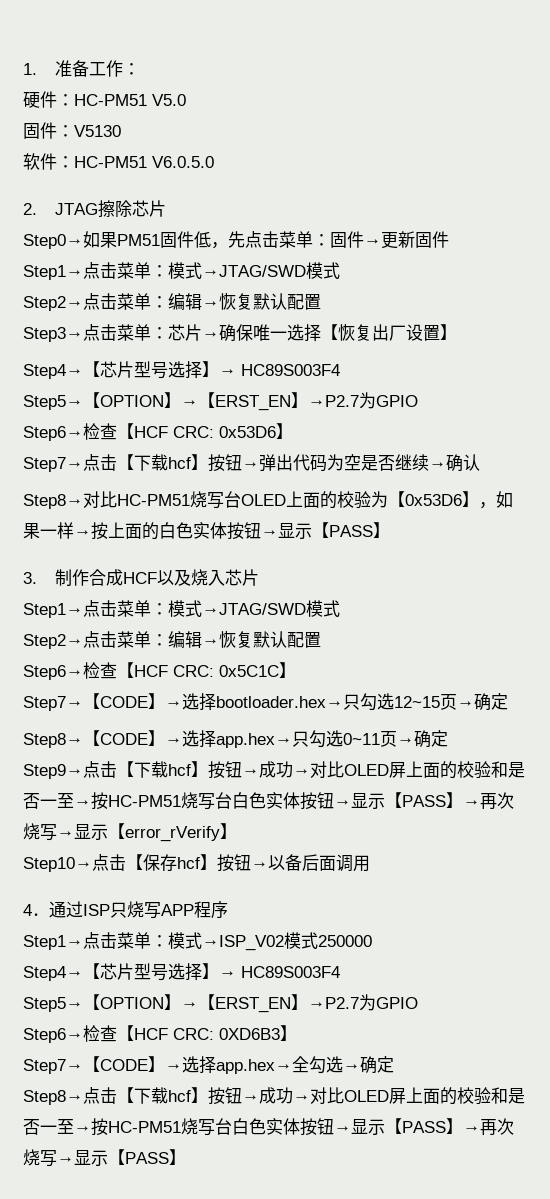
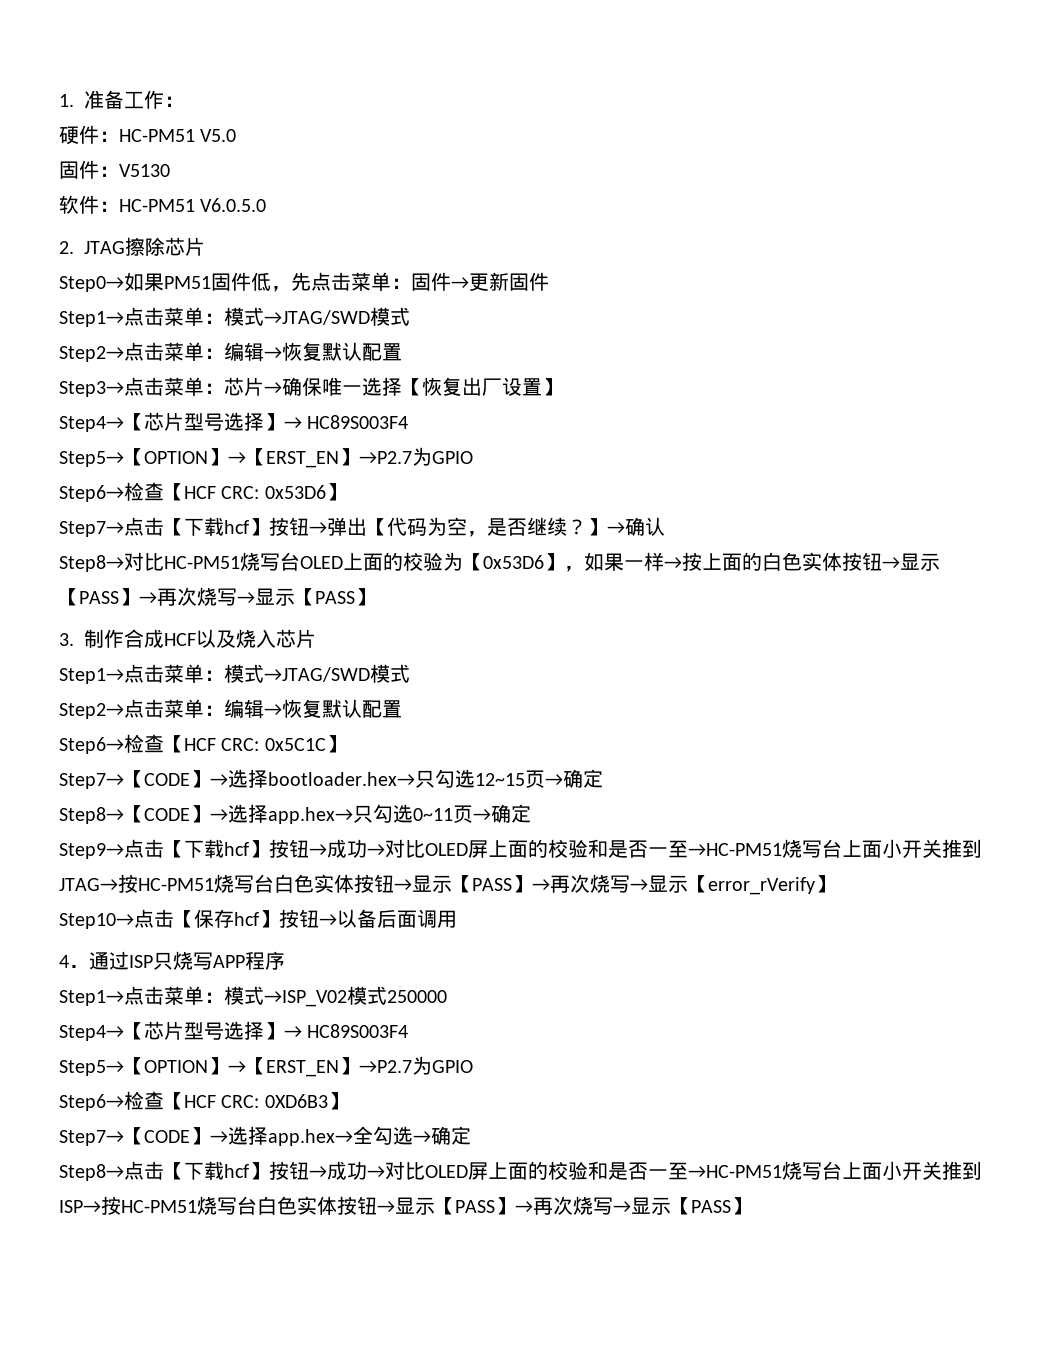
- Step7→点击【下载hcf】按钮→弹出代码为空是否继续→确认
+ Step7→点击【下载hcf】按钮→弹出【代码为空，是否继续？】→确认
- Step8→对比HC-PM51烧写台OLED上面的校验为【0x53D6】，如果一样→按上面的白色实体按钮→显示【PASS】
+ Step8→对比HC-PM51烧写台OLED上面的校验为【0x53D6】，如果一样→按上面的白色实体按钮→显示【PASS】→再次烧写→显示【PASS】
- Step9→点击【下载hcf】按钮→成功→对比OLED屏上面的校验和是否一至→按HC-PM51烧写台白色实体按钮→显示【PASS】→再次烧写→显示【error_rVerify】
+ Step9→点击【下载hcf】按钮→成功→对比OLED屏上面的校验和是否一至→HC-PM51烧写台上面小开关推到JTAG→按HC-PM51烧写台白色实体按钮→显示【PASS】→再次烧写→显示【error_rVerify】
- Step8→点击【下载hcf】按钮→成功→对比OLED屏上面的校验和是否一至→按HC-PM51烧写台白色实体按钮→显示【PASS】→再次烧写→显示【PASS】
+ Step8→点击【下载hcf】按钮→成功→对比OLED屏上面的校验和是否一至→HC-PM51烧写台上面小开关推到ISP→按HC-PM51烧写台白色实体按钮→显示【PASS】→再次烧写→显示【PASS】

